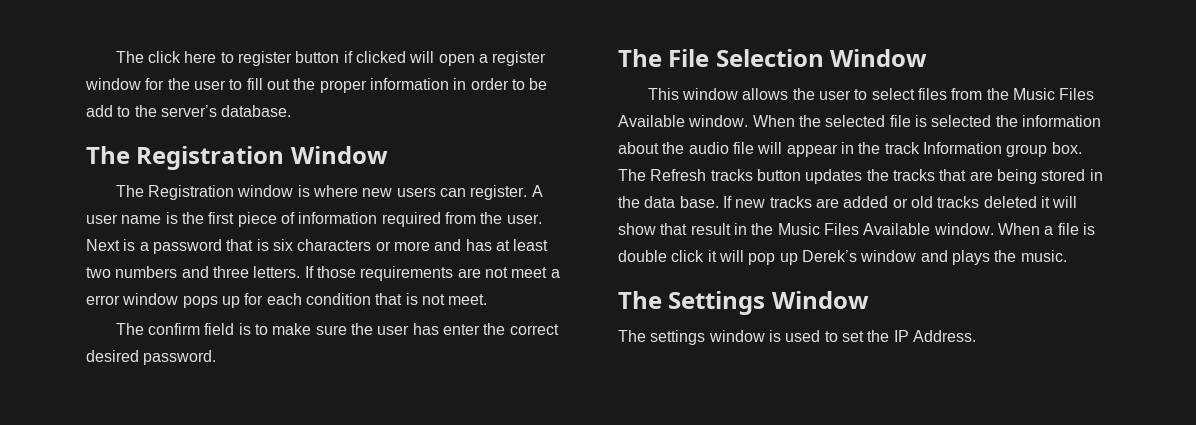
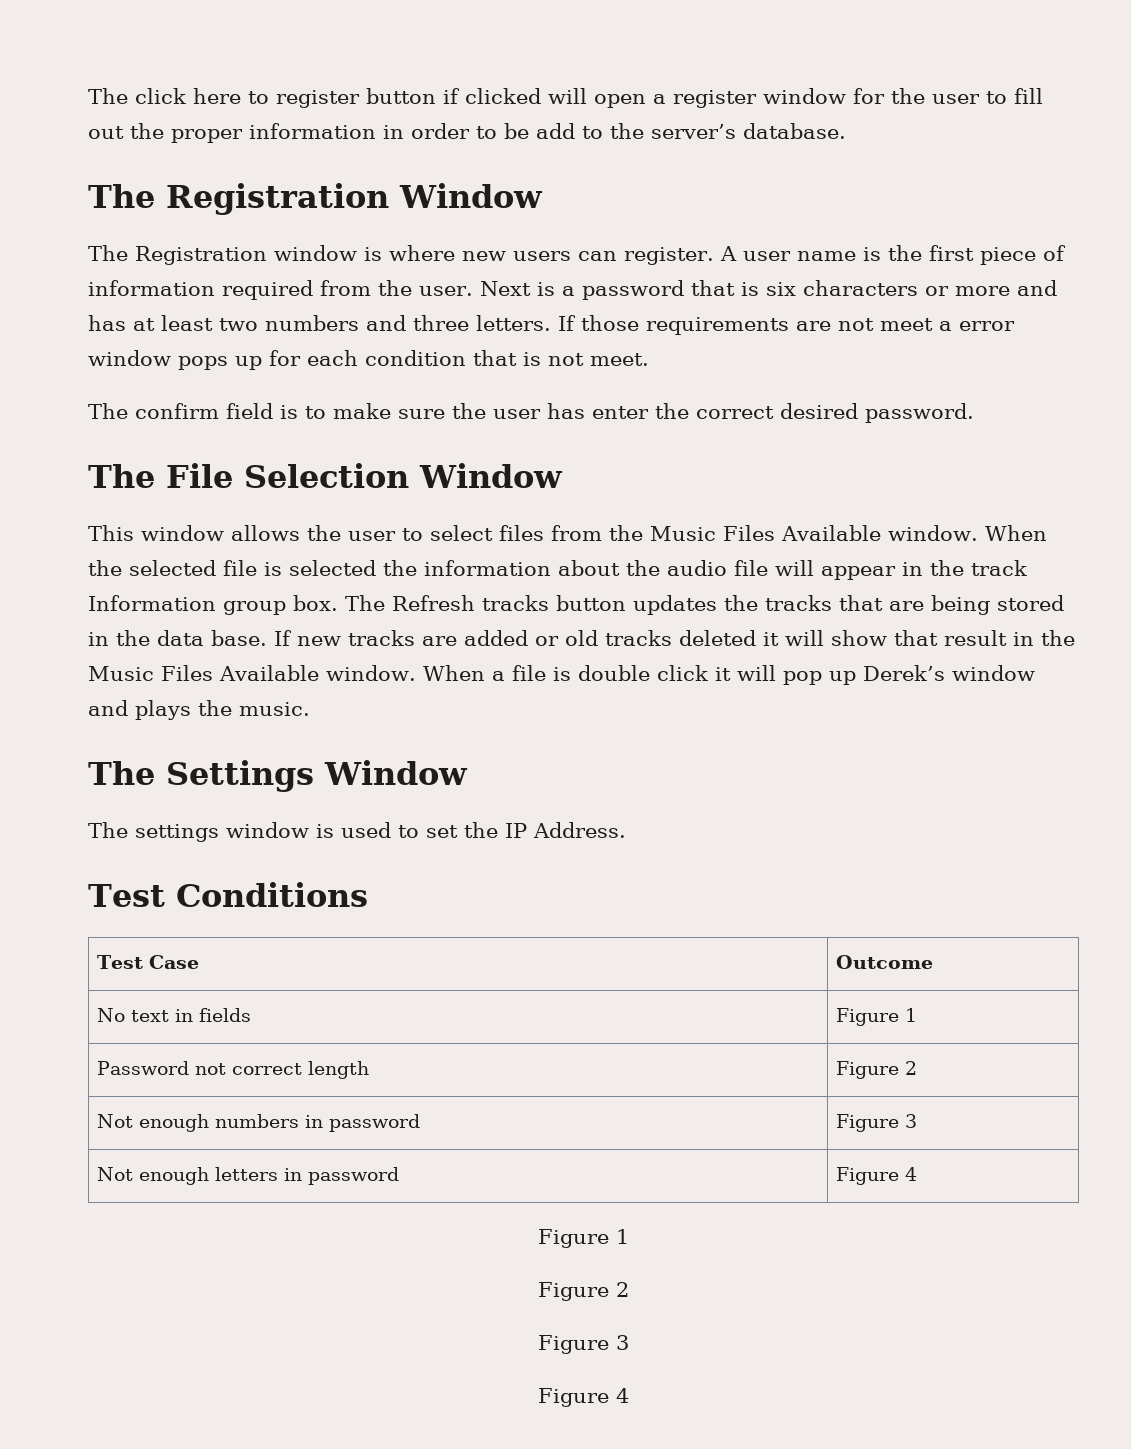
+ Test Conditions
+ Test Case | Outcome
+ No text in fields | Figure 1
+ Password not correct length | Figure 2
+ Not enough numbers in password | Figure 3
+ Not enough letters in password | Figure 4
+ Figure 1
+ Figure 2
+ Figure 3
+ Figure 4

